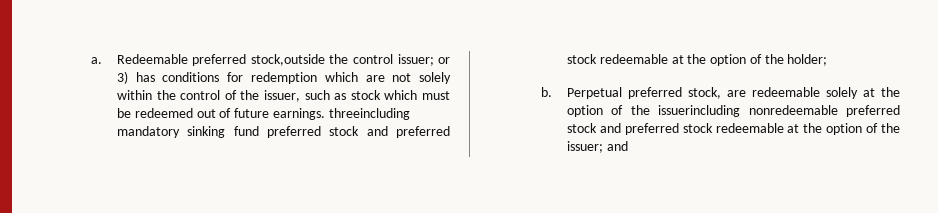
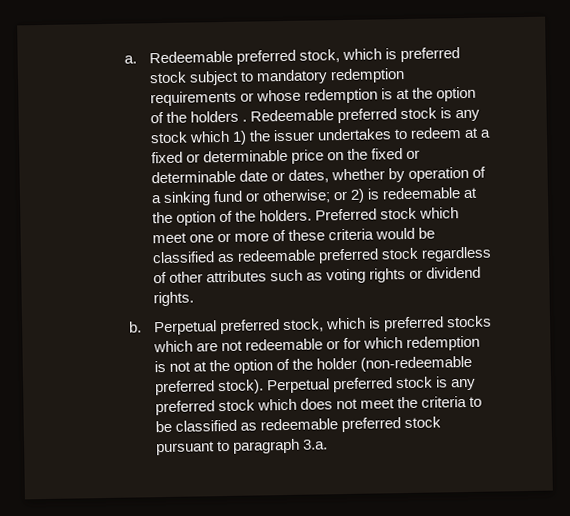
- Redeemable preferred stock,outside the control issuer; or 3) has conditions for redemption which are not solely within the control of the issuer, such as stock which must be redeemed out of future earnings. threeincluding mandatory sinking fund preferred stock and preferred stock redeemable at the option of the holder;
- b. Perpetual preferred stock, are redeemable solely at the option of the issuerincluding nonredeemable preferred stock and preferred stock redeemable at the option of the issuer; and
+ Redeemable preferred stock, which is preferred stock subject to mandatory redemption requirements or whose redemption is at the option of the holders . Redeemable preferred stock is any stock which 1) the issuer undertakes to redeem at a fixed or determinable price on the fixed or determinable date or dates, whether by operation of a sinking fund or otherwise; or 2) is redeemable at the option of the holders. Preferred stock which meet one or more of these criteria would be classified as redeemable preferred stock regardless of other attributes such as voting rights or dividend rights.
+ b. Perpetual preferred stock, which is preferred stocks which are not redeemable or for which redemption is not at the option of the holder (non-redeemable preferred stock). Perpetual preferred stock is any preferred stock which does not meet the criteria to be classified as redeemable preferred stock pursuant to paragraph 3.a.

